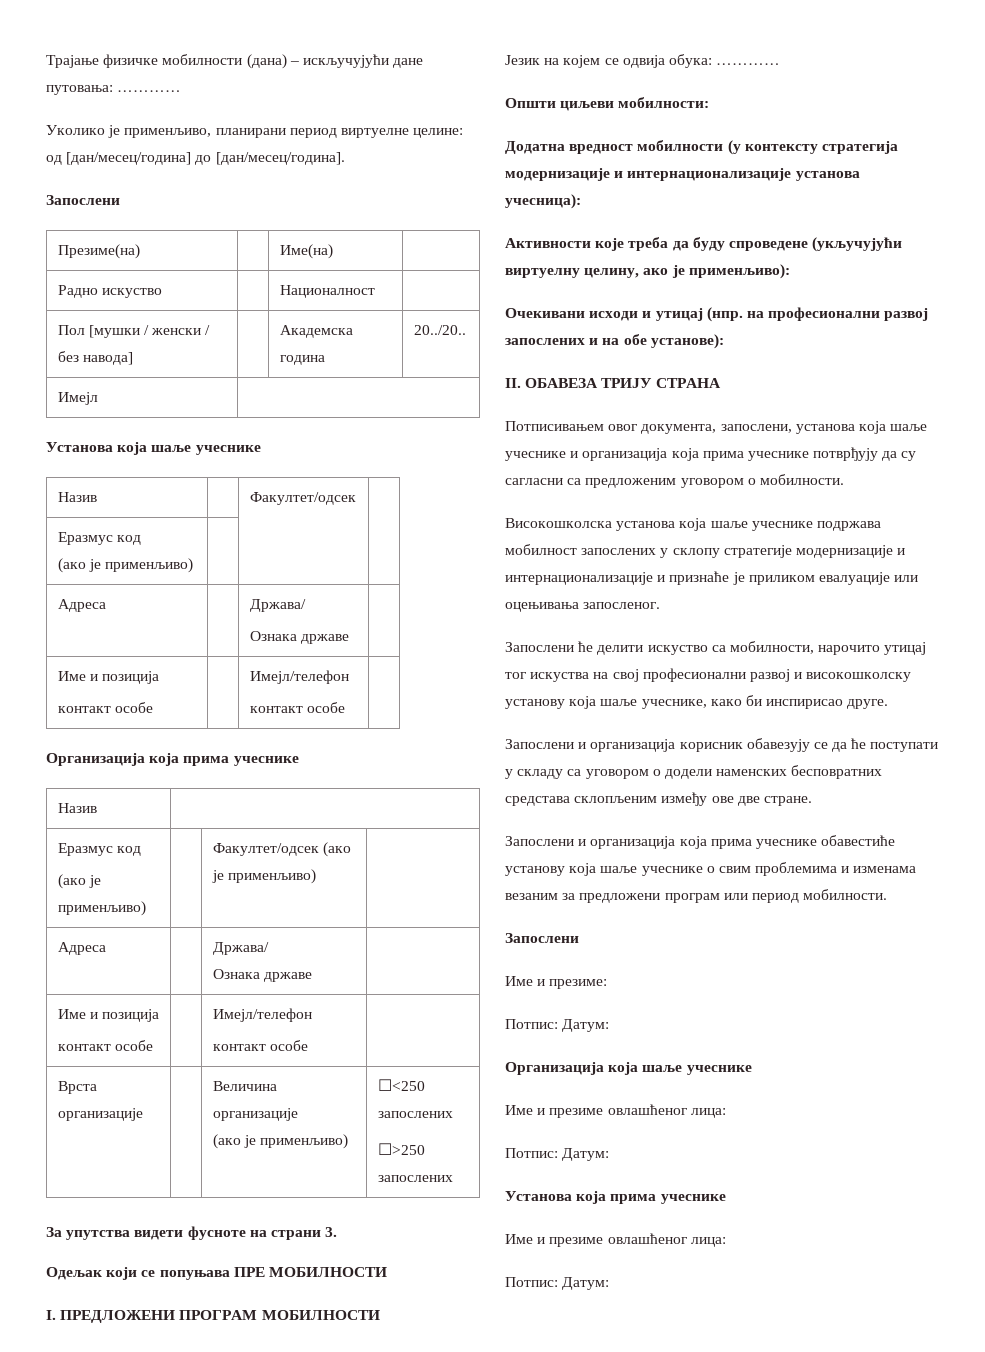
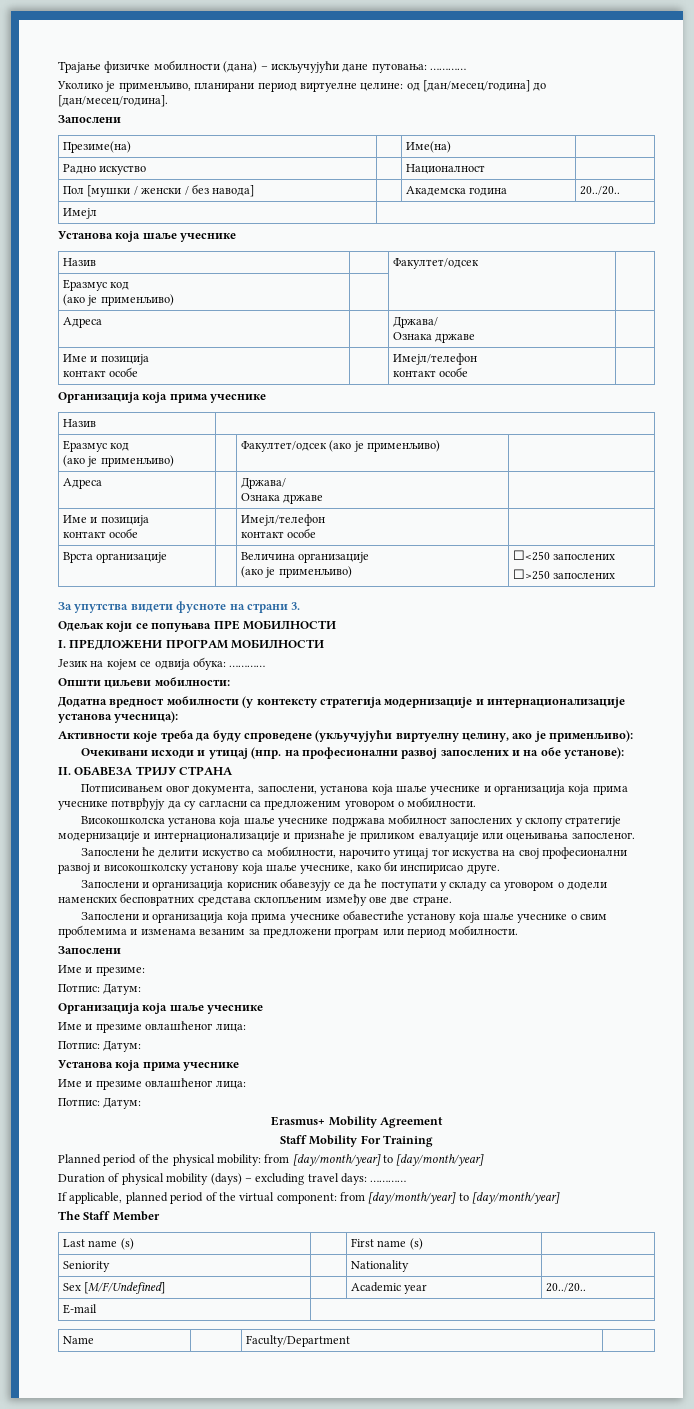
+ Erasmus+ Mobility Agreement
+ Staff Mobility For Training
+ Planned period of the physical mobility: from [day/month/year] to [day/month/year]
+ Duration of physical mobility (days) – excluding travel days: …………
+ If applicable, planned period of the virtual component: from [day/month/year] to [day/month/year]
+ The Staff Member
+ Last name (s) | | First name (s) |
+ Seniority | | Nationality |
+ Sex [M/F/Undefined] | | Academic year | 20../20..
+ E-mail |
+ Name | | Faculty/Department |

